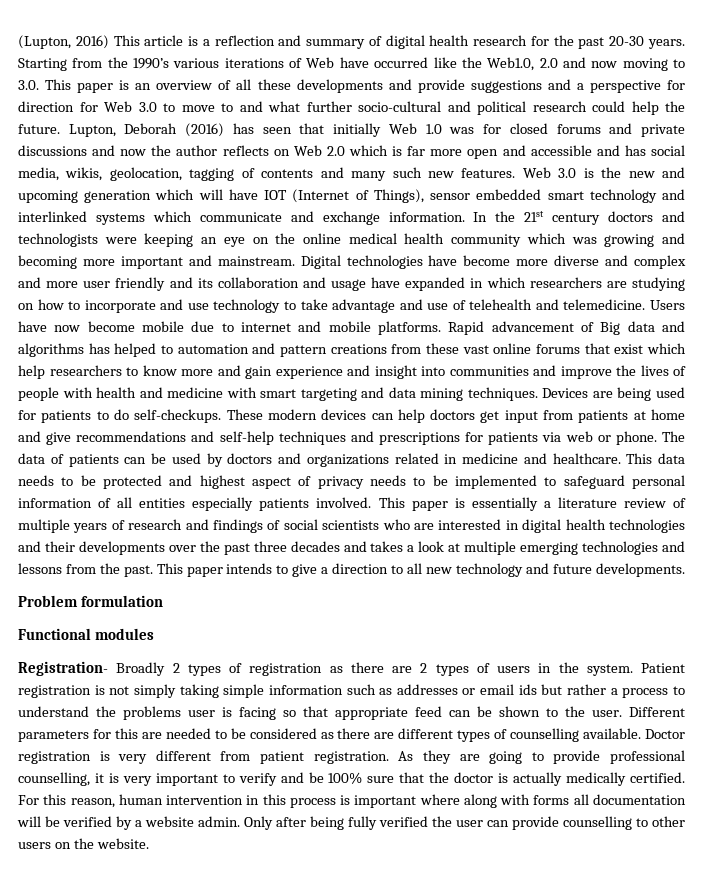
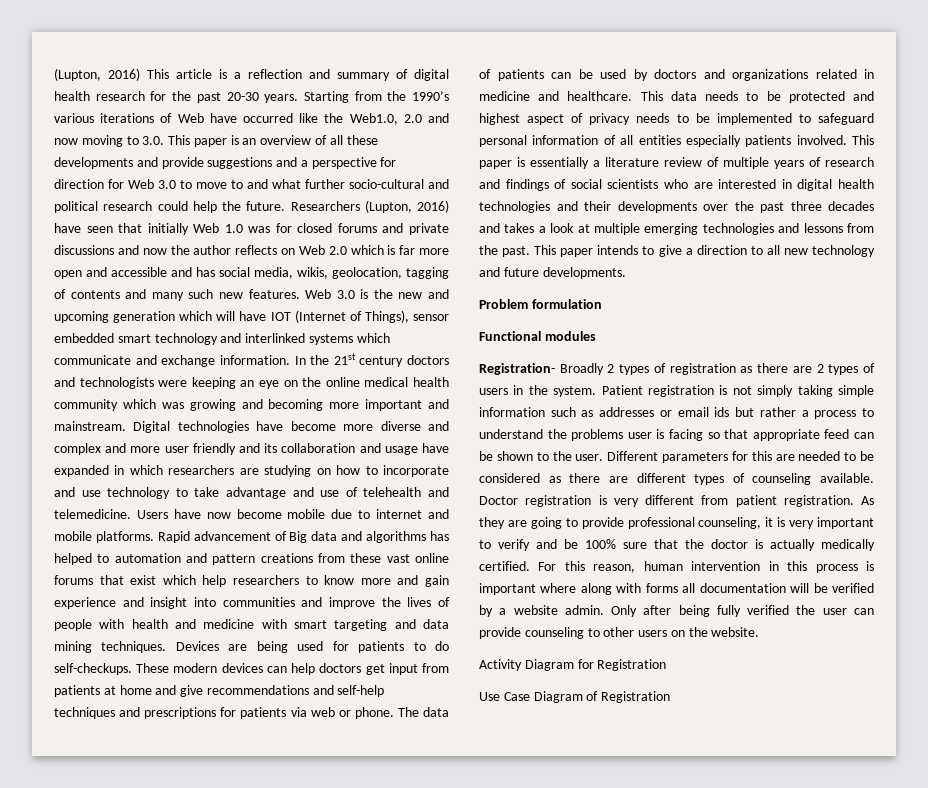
- Lupton, Deborah (2016) has seen that initially Web 1.0 was for closed forums and private discussions and now the author reflects on Web 2.0 which is far more open and accessible and has social media, wikis, geolocation, tagging of contents and many such new features.
+ Researchers (Lupton, 2016) have seen that initially Web 1.0 was for closed forums and private discussions and now the author reflects on Web 2.0 which is far more open and accessible and has social media, wikis, geolocation, tagging of contents and many such new features.
- Different parameters for this are needed to be considered as there are different types of counselling available.
+ Different parameters for this are needed to be considered as there are different types of counseling available.
- As they are going to provide professional counselling, it is very important to verify and be 100% sure that the doctor is actually medically certified.
+ As they are going to provide professional counseling, it is very important to verify and be 100% sure that the doctor is actually medically certified.
- Only after being fully verified the user can provide counselling to other users on the website.
+ Only after being fully verified the user can provide counseling to other users on the website.
+ Activity Diagram for Registration
+ Use Case Diagram of Registration

